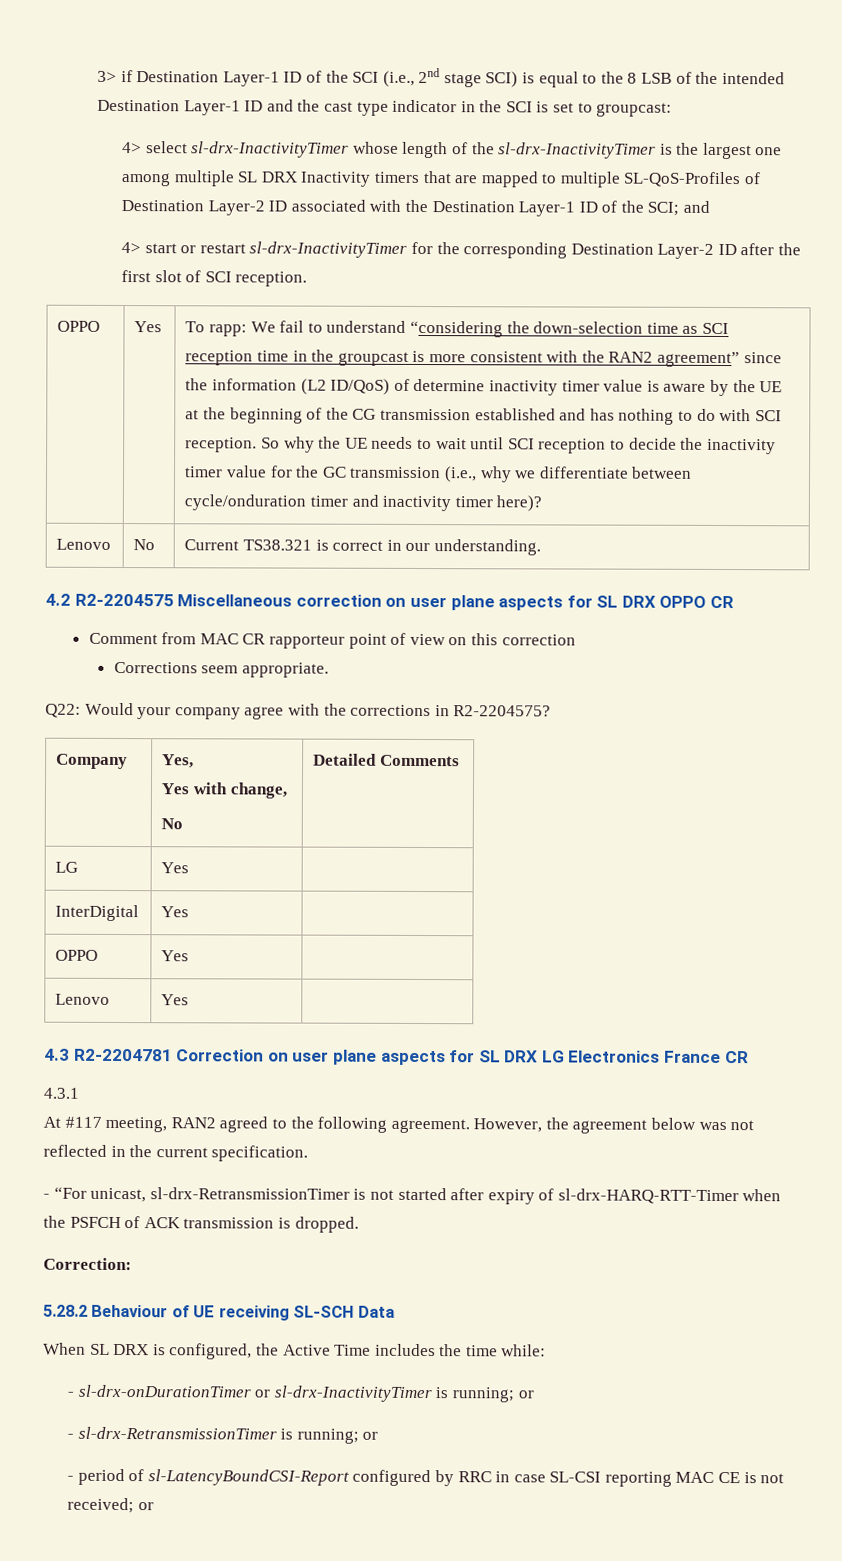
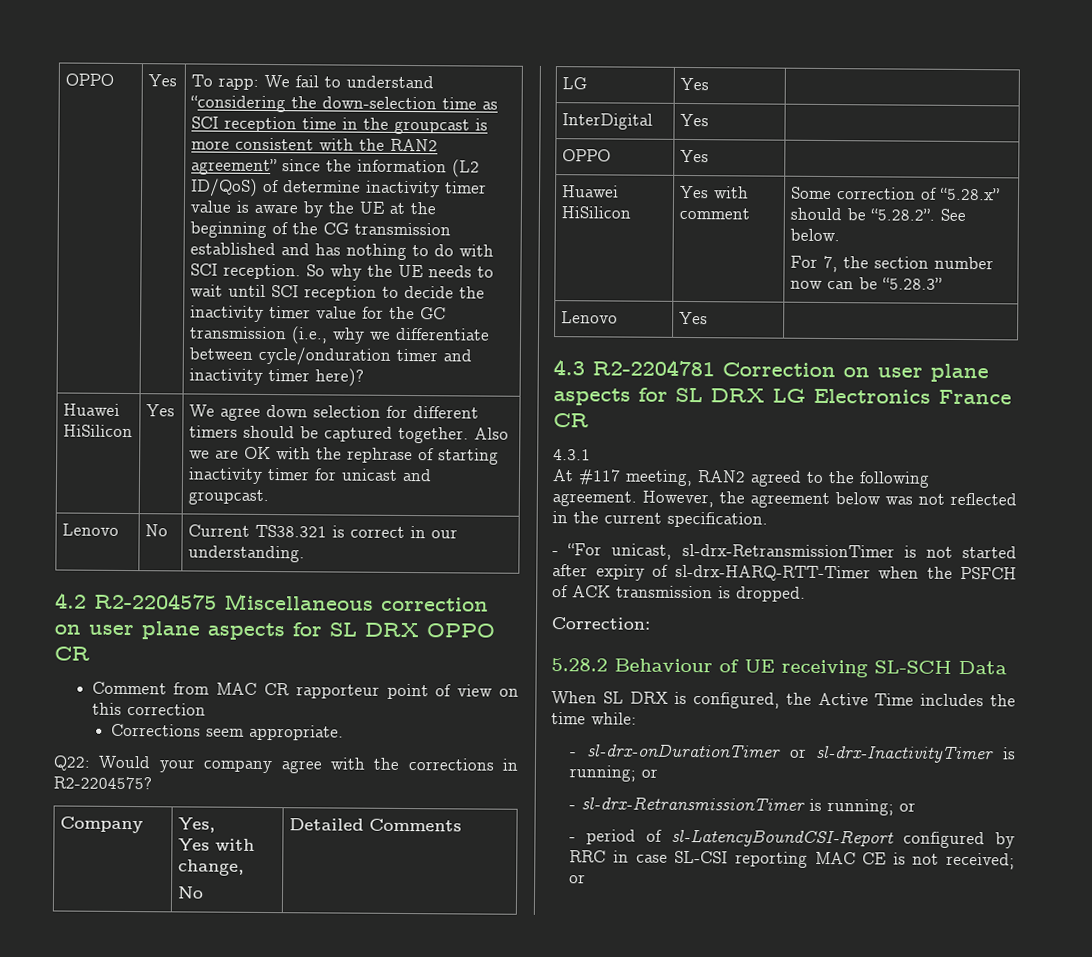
- 3> if Destination Layer-1 ID of the SCI (i.e., 2nd stage SCI) is equal to the 8 LSB of the intended Destination Layer-1 ID and the cast type indicator in the SCI is set to groupcast:
- 4> select sl-drx-InactivityTimer whose length of the sl-drx-InactivityTimer is the largest one among multiple SL DRX Inactivity timers that are mapped to multiple SL-QoS-Profiles of Destination Layer-2 ID associated with the Destination Layer-1 ID of the SCI; and
- 4> start or restart sl-drx-InactivityTimer for the corresponding Destination Layer-2 ID after the first slot of SCI reception.
+ Huawei HiSilicon | Yes | We agree down selection for different timers should be captured together. Also we are OK with the rephrase of starting inactivity timer for unicast and groupcast.
+ Huawei HiSilicon | Yes with comment | Some correction of “5.28.x” should be “5.28.2”. See below.
+ For 7, the section number now can be “5.28.3”

